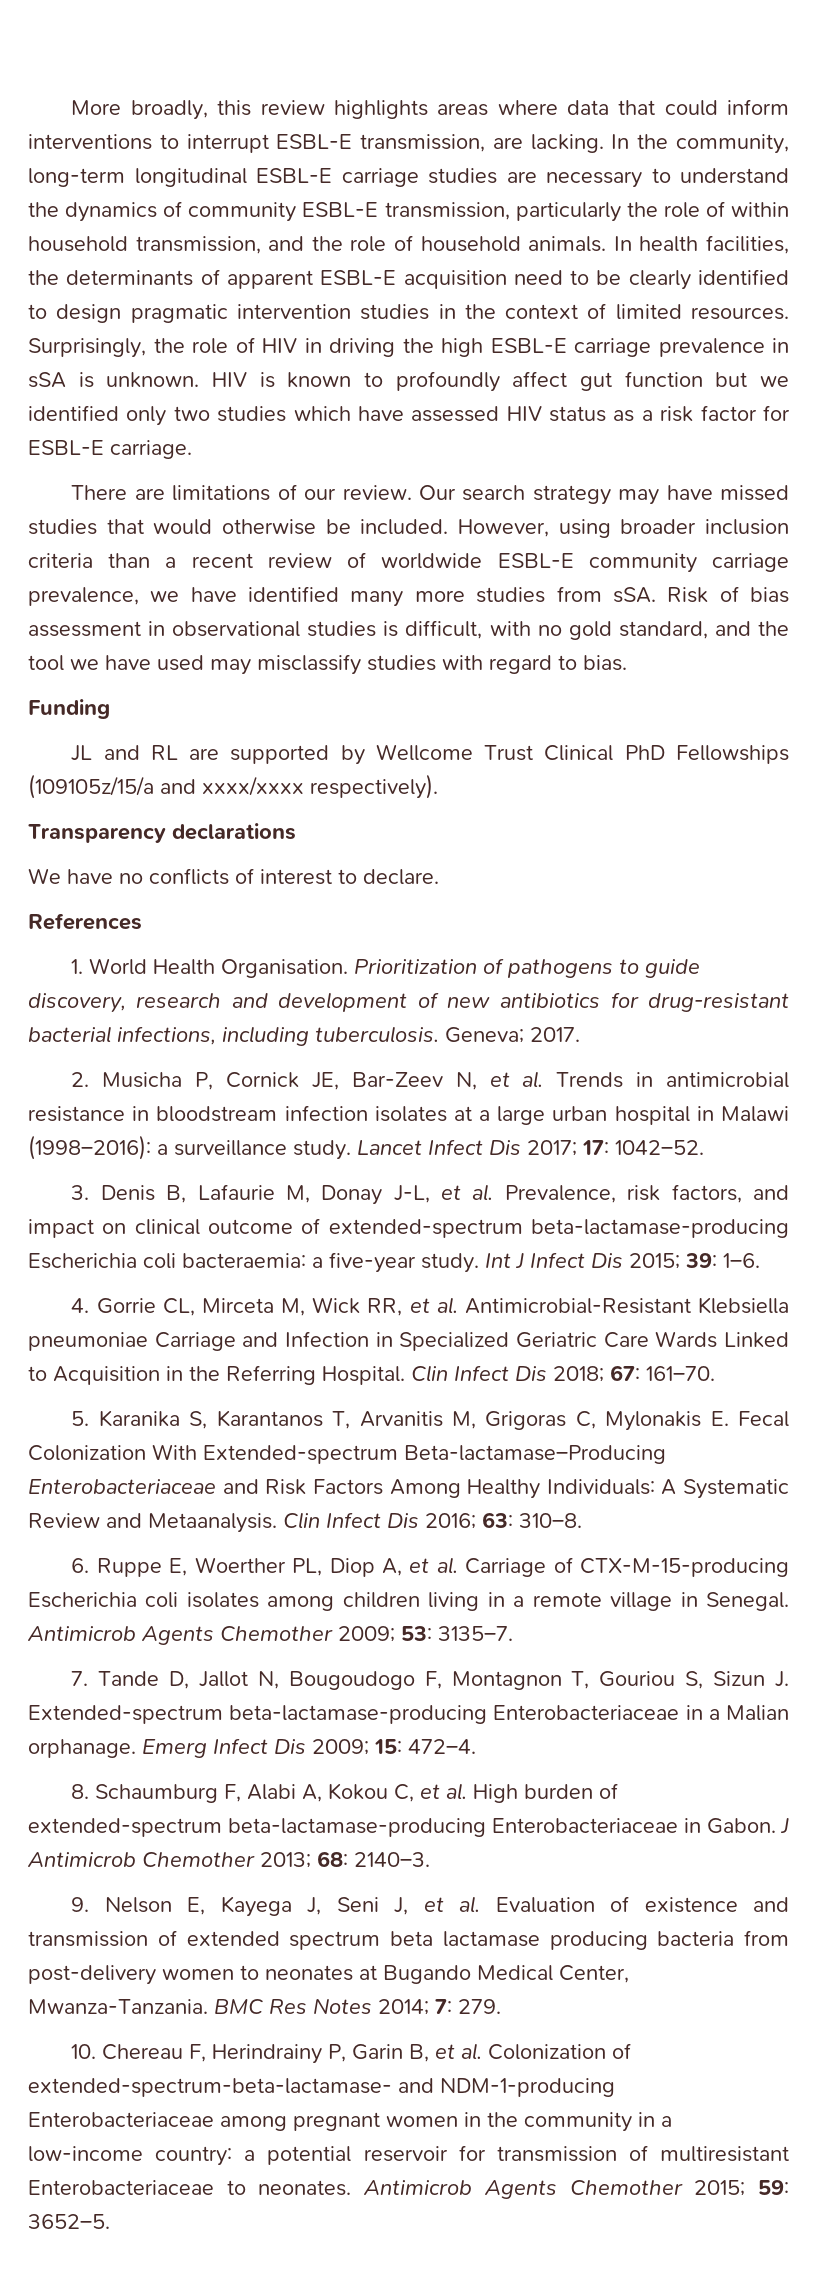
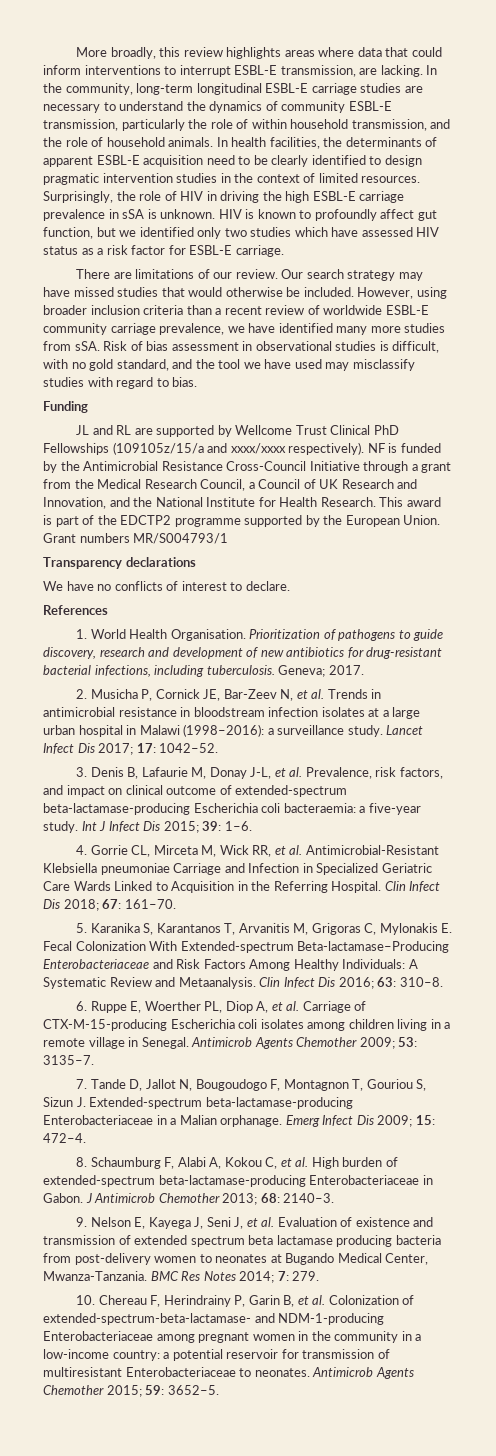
- HIV is known to profoundly affect gut function but we identified only two studies which have assessed HIV status as a risk factor for ESBL-E carriage.
+ HIV is known to profoundly affect gut function, but we identified only two studies which have assessed HIV status as a risk factor for ESBL-E carriage.
+ NF is funded by the Antimicrobial Resistance Cross-Council Initiative through a grant from the Medical Research Council, a Council of UK Research and Innovation, and the National Institute for Health Research. This award is part of the EDCTP2 programme supported by the European Union. Grant numbers MR/S004793/1

